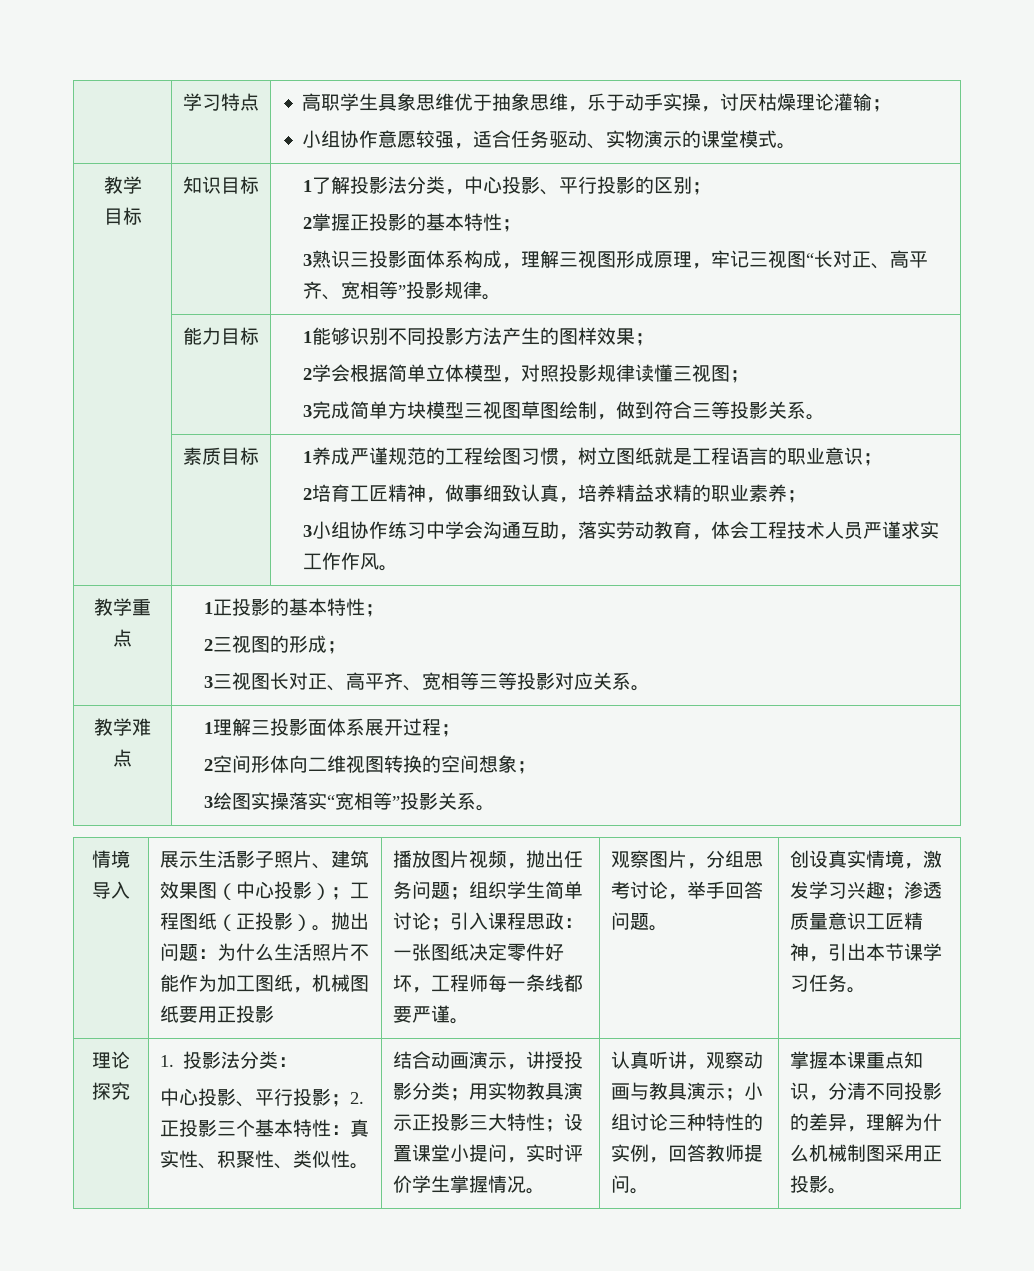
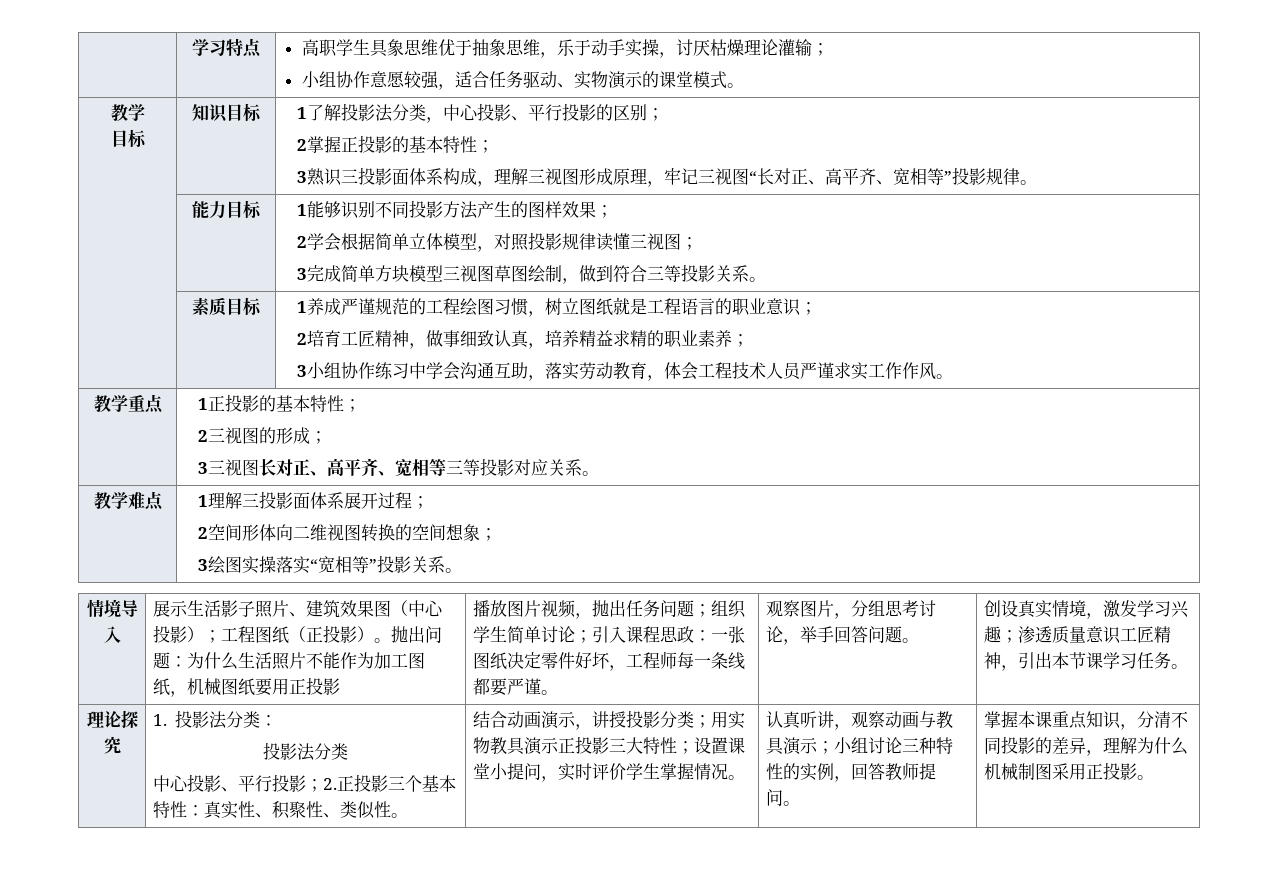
  1.投影法分类：
+ 投影法分类

